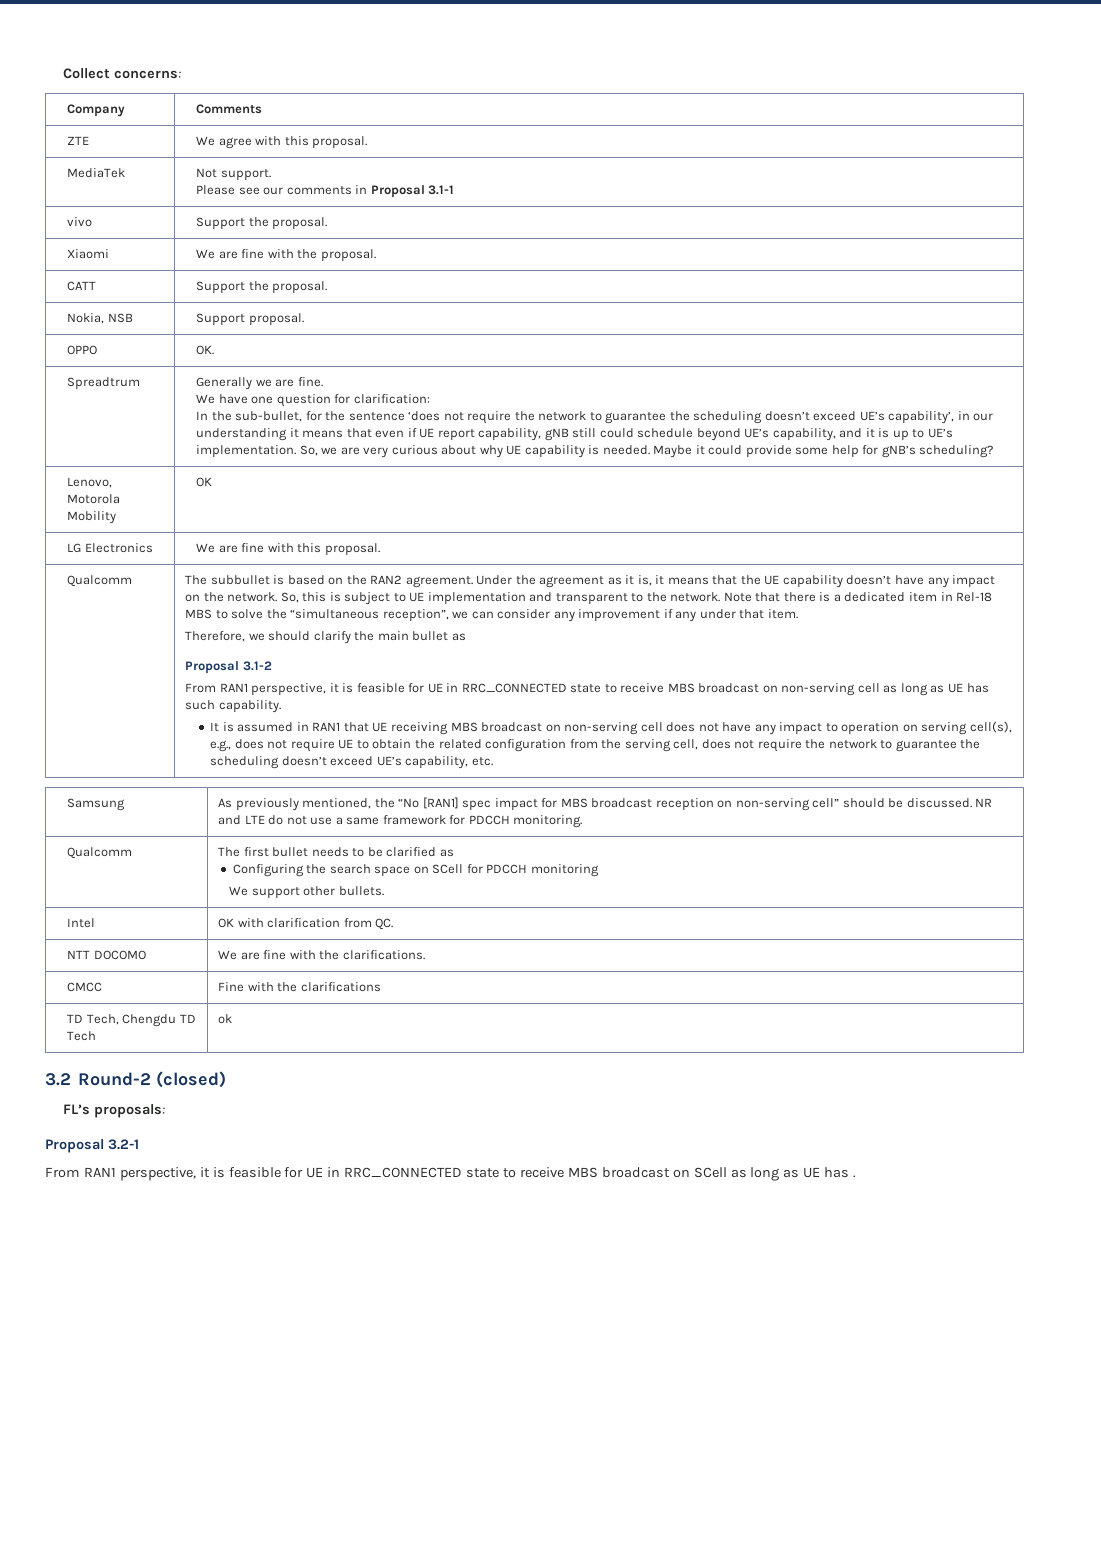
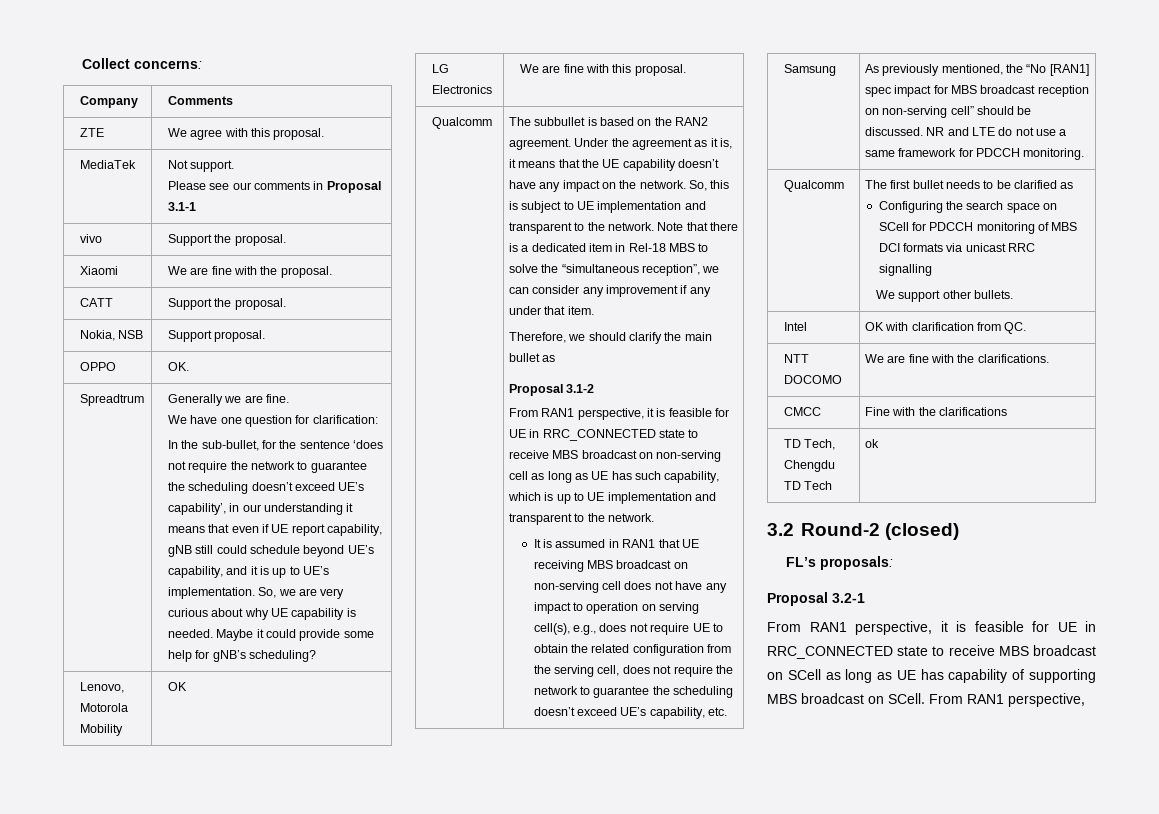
- From RAN1 perspective, it is feasible for UE in RRC_CONNECTED state to receive MBS broadcast on non-serving cell as long as UE has such capability.
+ From RAN1 perspective, it is feasible for UE in RRC_CONNECTED state to receive MBS broadcast on non-serving cell as long as UE has such capability, which is up to UE implementation and transparent to the network.
  Qualcomm | The first bullet needs to be clarified as
- Configuring the search space on SCell for PDCCH monitoring
+ Configuring the search space on SCell for PDCCH monitoring of MBS DCI formats via unicast RRC signalling
- From RAN1 perspective, it is feasible for UE in RRC_CONNECTED state to receive MBS broadcast on SCell as long as UE has .
+ From RAN1 perspective, it is feasible for UE in RRC_CONNECTED state to receive MBS broadcast on SCell as long as UE has capability of supporting MBS broadcast on SCell. From RAN1 perspective,

